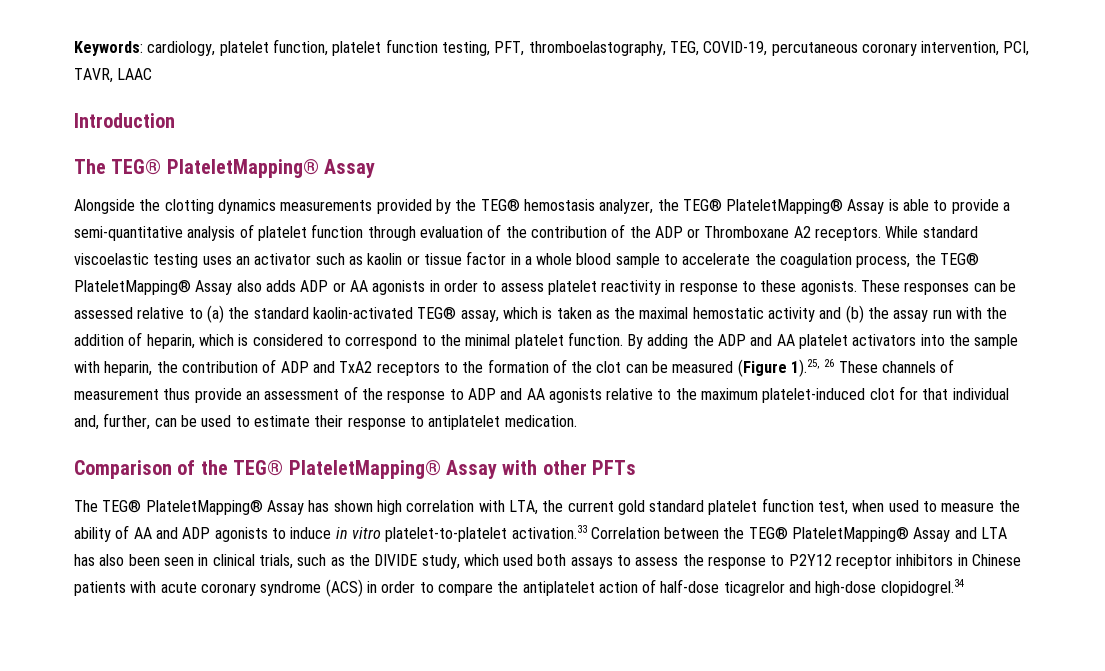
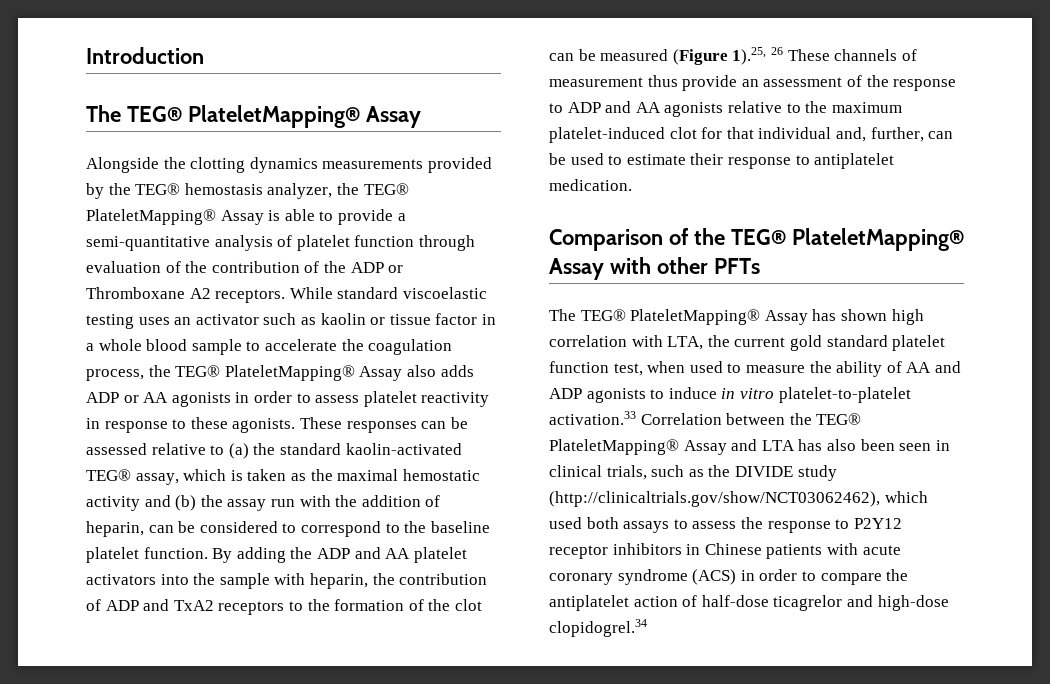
- Keywords: cardiology, platelet function, platelet function testing, PFT, thromboelastography, TEG, COVID-19, percutaneous coronary intervention, PCI, TAVR, LAAC
- These responses can be assessed relative to (a) the standard kaolin-activated TEG® assay, which is taken as the maximal hemostatic activity and (b) the assay run with the addition of heparin, which is considered to correspond to the minimal platelet function.
+ These responses can be assessed relative to (a) the standard kaolin-activated TEG® assay, which is taken as the maximal hemostatic activity and (b) the assay run with the addition of heparin, can be considered to correspond to the baseline platelet function.
- The TEG® PlateletMapping® Assay has shown high correlation with LTA, the current gold standard platelet function test, when used to measure the ability of AA and ADP agonists to induce in vitro platelet-to-platelet activation.33 Correlation between the TEG® PlateletMapping® Assay and LTA has also been seen in clinical trials, such as the DIVIDE study, which used both assays to assess the response to P2Y12 receptor inhibitors in Chinese patients with acute coronary syndrome (ACS) in order to compare the antiplatelet action of half-dose ticagrelor and high-dose clopidogrel.34
+ The TEG® PlateletMapping® Assay has shown high correlation with LTA, the current gold standard platelet function test, when used to measure the ability of AA and ADP agonists to induce in vitro platelet-to-platelet activation.33 Correlation between the TEG® PlateletMapping® Assay and LTA has also been seen in clinical trials, such as the DIVIDE study (http://clinicaltrials.gov/show/NCT03062462), which used both assays to assess the response to P2Y12 receptor inhibitors in Chinese patients with acute coronary syndrome (ACS) in order to compare the antiplatelet action of half-dose ticagrelor and high-dose clopidogrel.34

